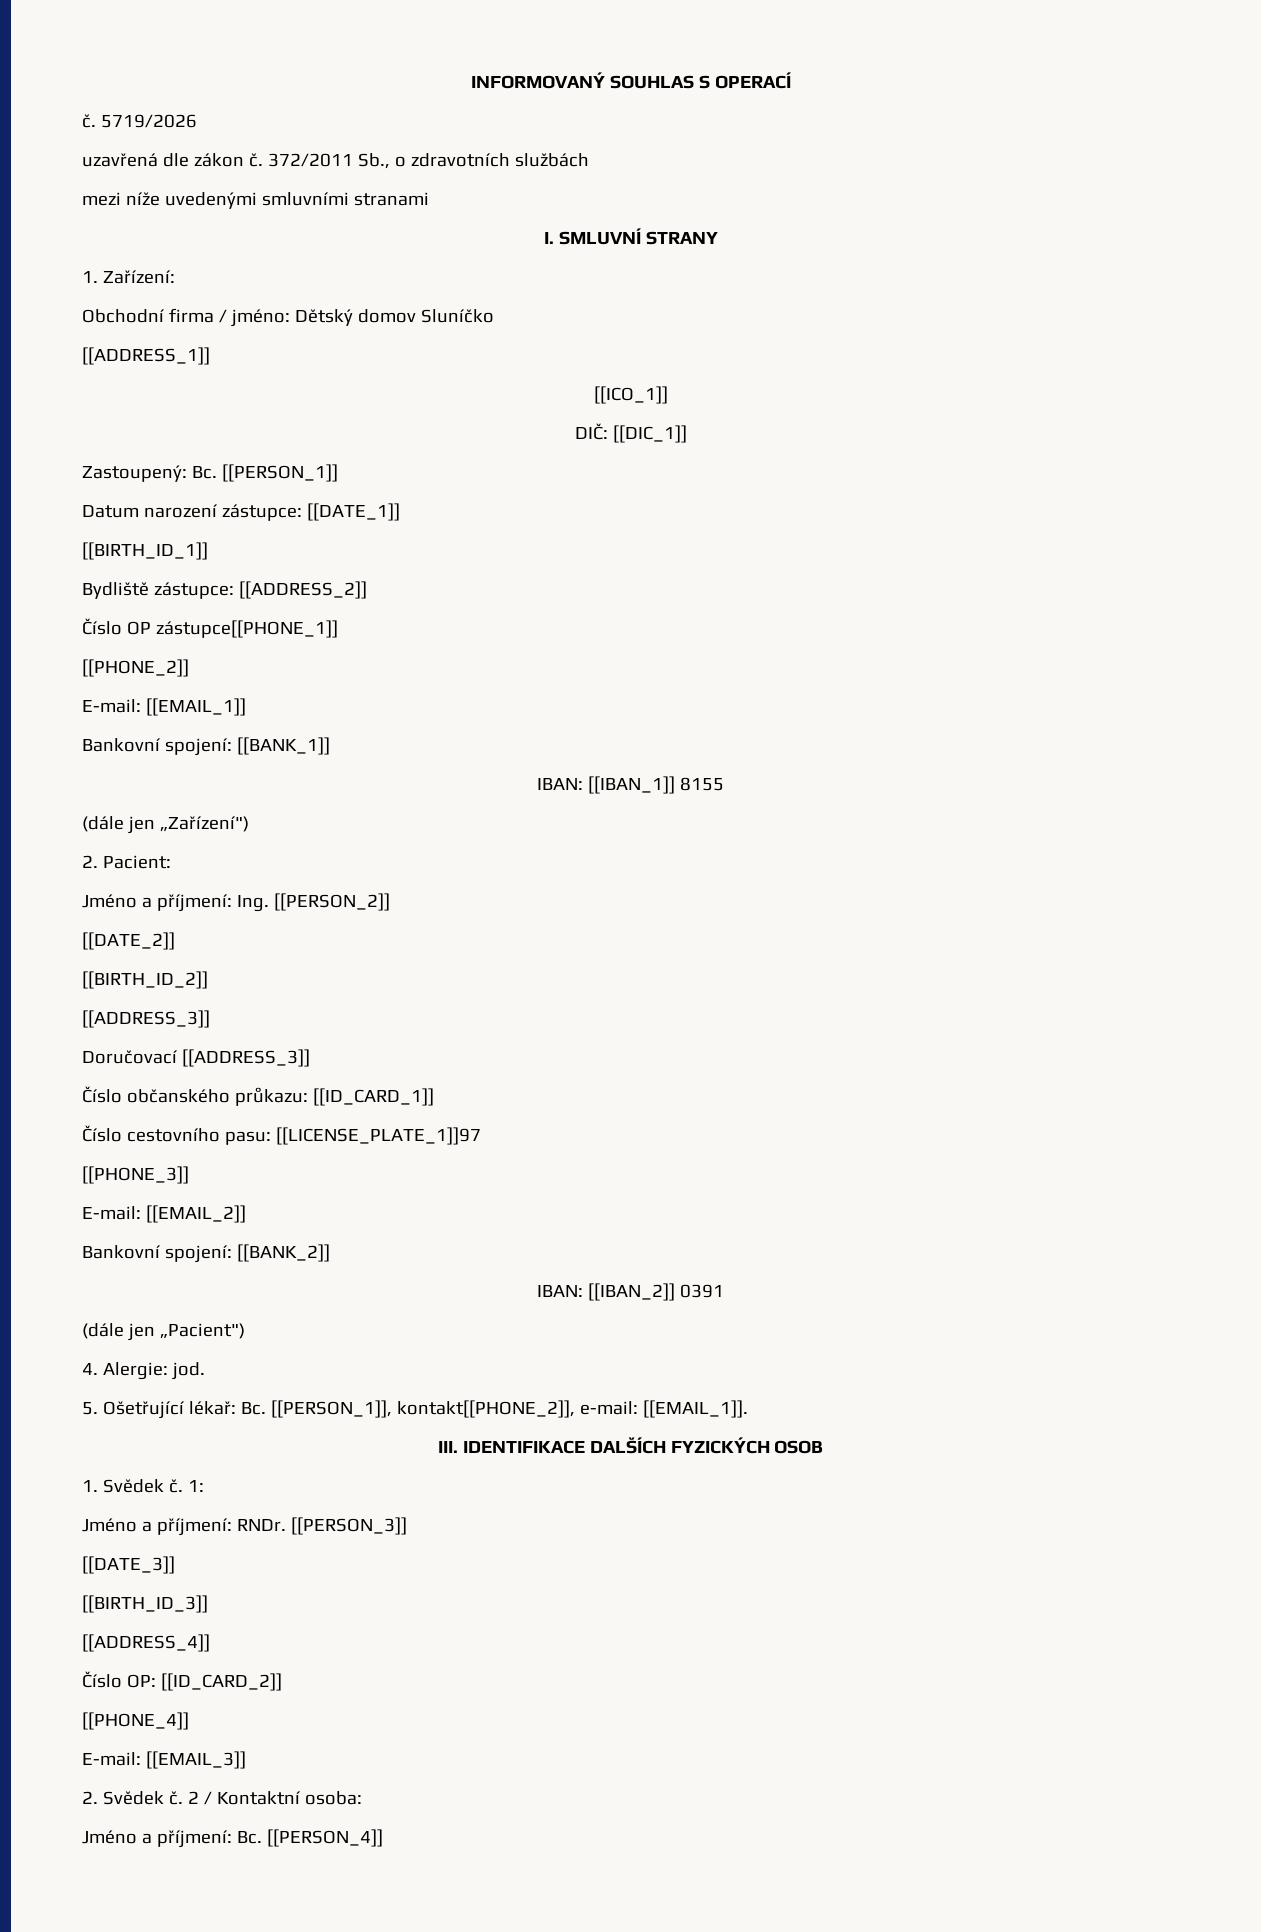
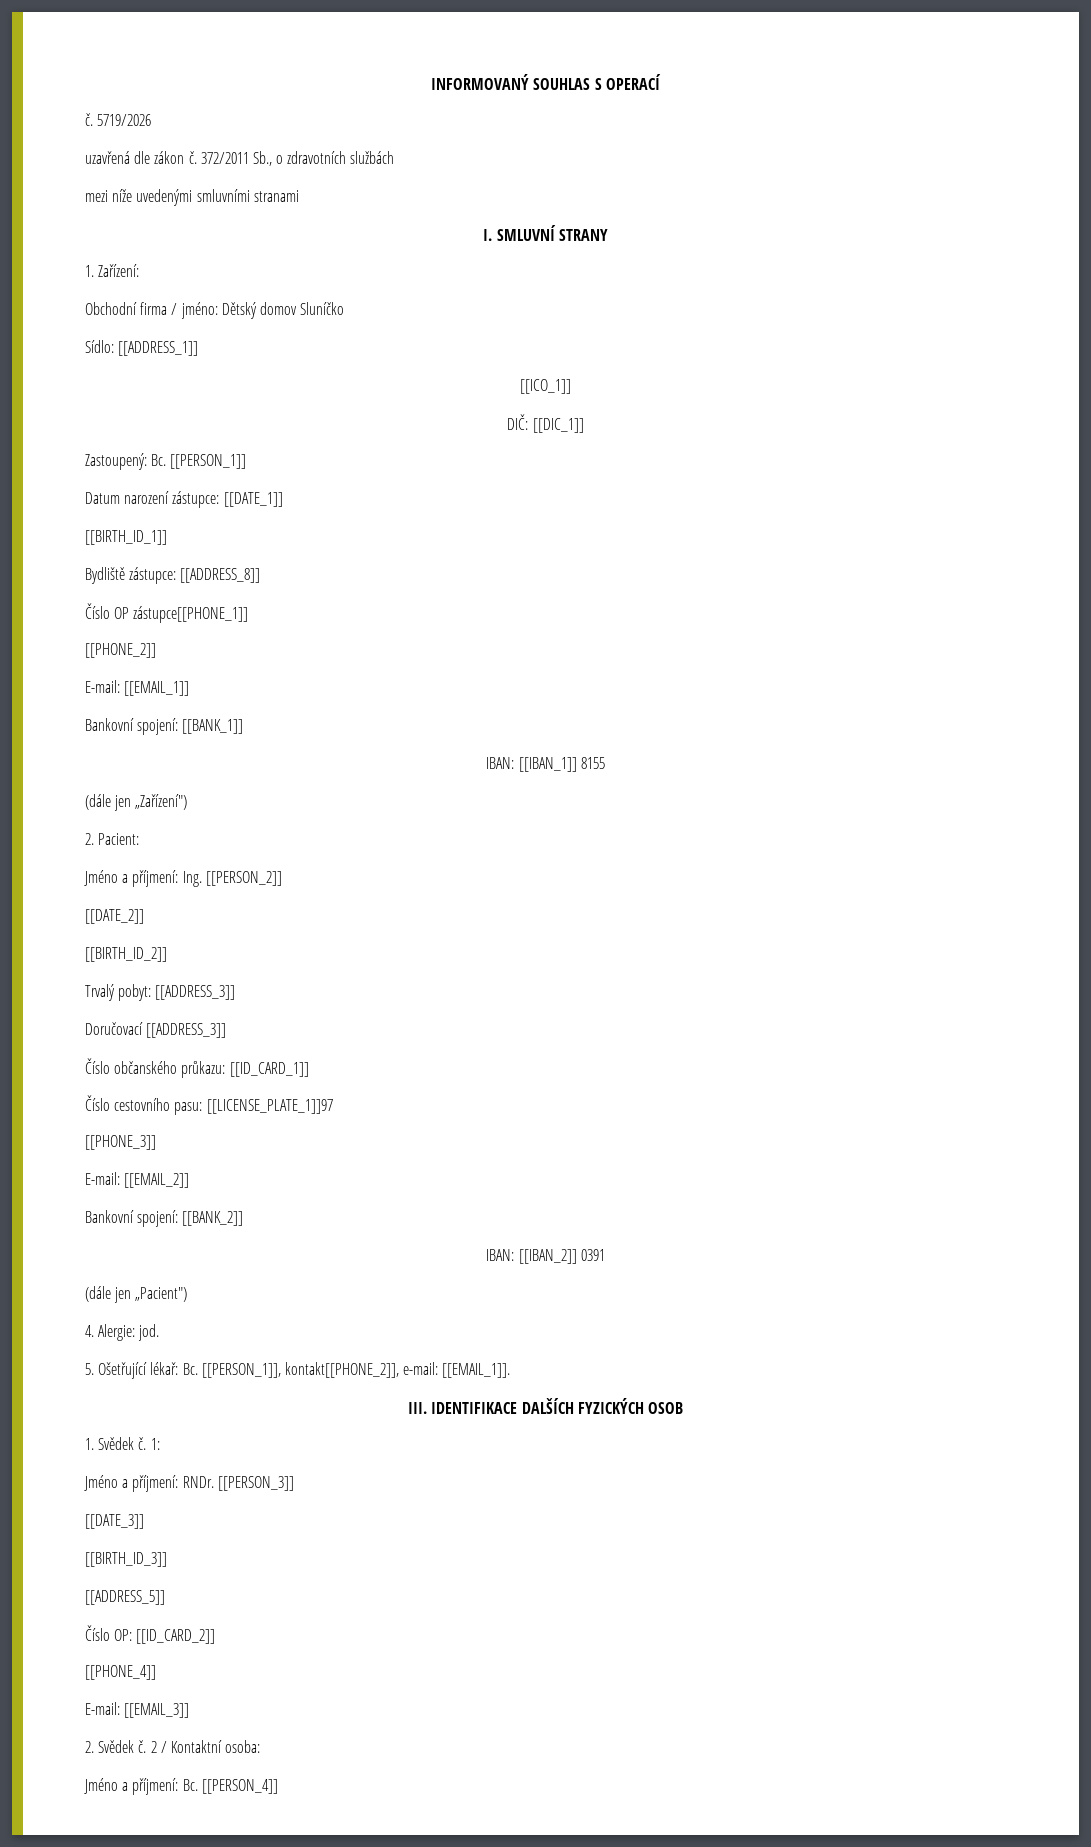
- [[ADDRESS_1]]
+ Sídlo: [[ADDRESS_1]]
- Bydliště zástupce: [[ADDRESS_2]]
+ Bydliště zástupce: [[ADDRESS_8]]
  [[BIRTH_ID_2]]
- [[ADDRESS_3]]
+ Trvalý pobyt: [[ADDRESS_3]]
- [[ADDRESS_4]]
+ [[ADDRESS_5]]

